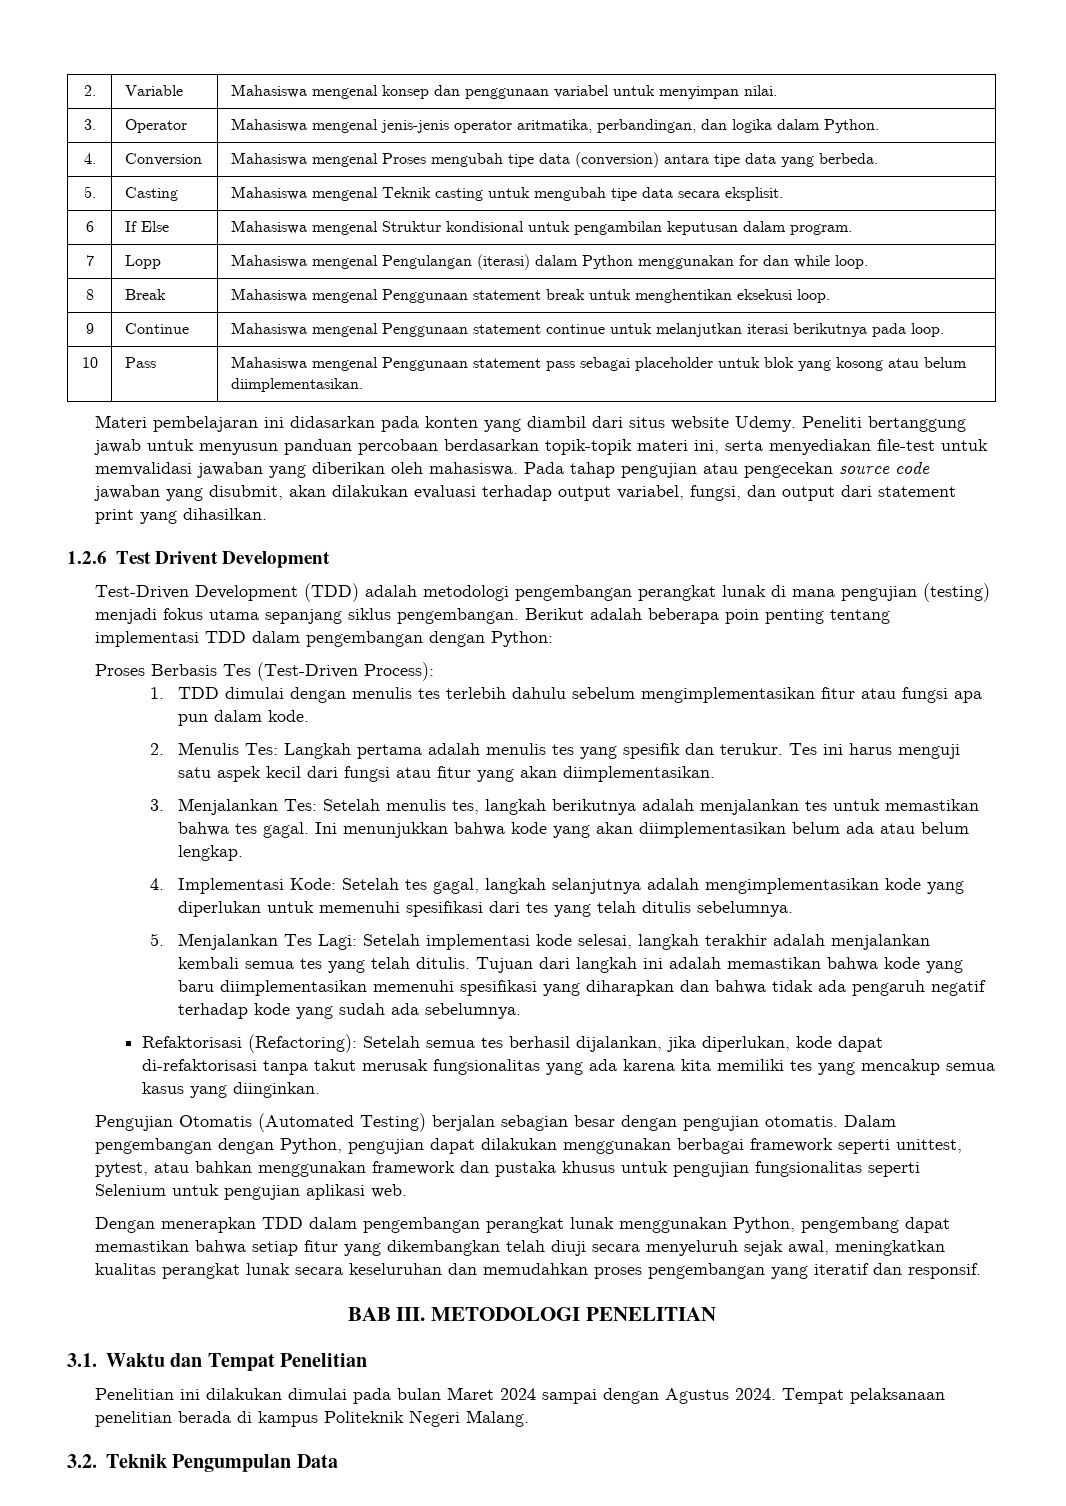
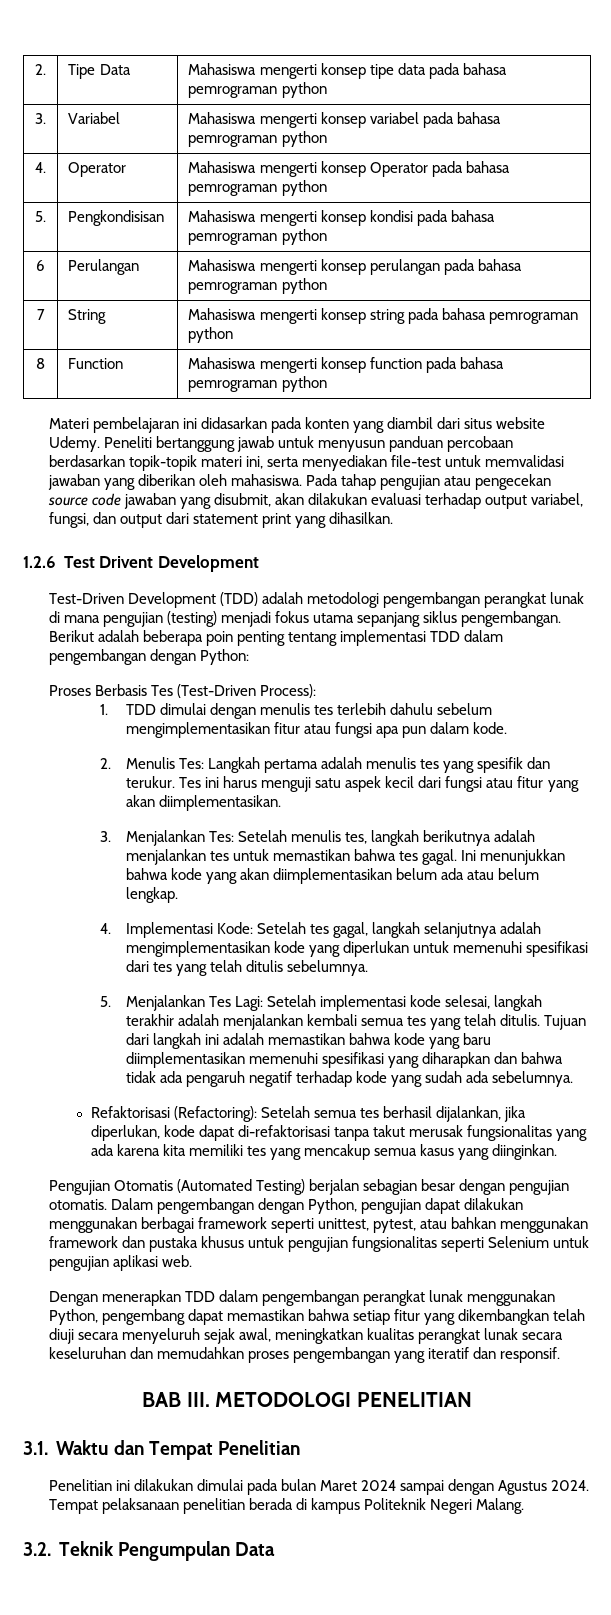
- 2. | Variable | Mahasiswa mengenal konsep dan penggunaan variabel untuk menyimpan nilai.
- 3. | Operator | Mahasiswa mengenal jenis-jenis operator aritmatika, perbandingan, dan logika dalam Python.
- 4. | Conversion | Mahasiswa mengenal Proses mengubah tipe data (conversion) antara tipe data yang berbeda.
+ 2. | Tipe Data | Mahasiswa mengerti konsep tipe data pada bahasa pemrograman python
+ 3. | Variabel | Mahasiswa mengerti konsep variabel pada bahasa pemrograman python
+ 4. | Operator | Mahasiswa mengerti konsep Operator pada bahasa pemrograman python
- 5. | Casting | Mahasiswa mengenal Teknik casting untuk mengubah tipe data secara eksplisit.
+ 5. | Pengkondisisan | Mahasiswa mengerti konsep kondisi pada bahasa pemrograman python
- 6 | If Else | Mahasiswa mengenal Struktur kondisional untuk pengambilan keputusan dalam program.
+ 6 | Perulangan | Mahasiswa mengerti konsep perulangan pada bahasa pemrograman python
- 7 | Lopp | Mahasiswa mengenal Pengulangan (iterasi) dalam Python menggunakan for dan while loop.
+ 7 | String | Mahasiswa mengerti konsep string pada bahasa pemrograman python
- 8 | Break | Mahasiswa mengenal Penggunaan statement break untuk menghentikan eksekusi loop.
- 9 | Continue | Mahasiswa mengenal Penggunaan statement continue untuk melanjutkan iterasi berikutnya pada loop.
- 10 | Pass | Mahasiswa mengenal Penggunaan statement pass sebagai placeholder untuk blok yang kosong atau belum diimplementasikan.
+ 8 | Function | Mahasiswa mengerti konsep function pada bahasa pemrograman python

